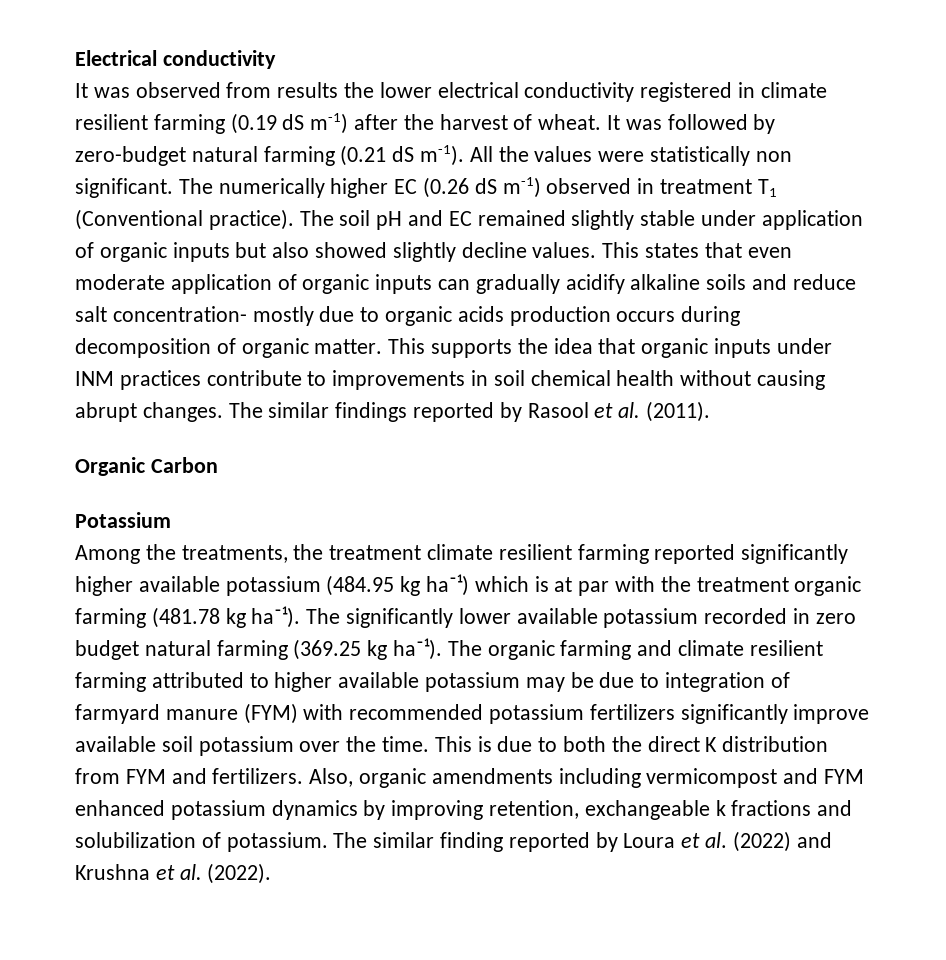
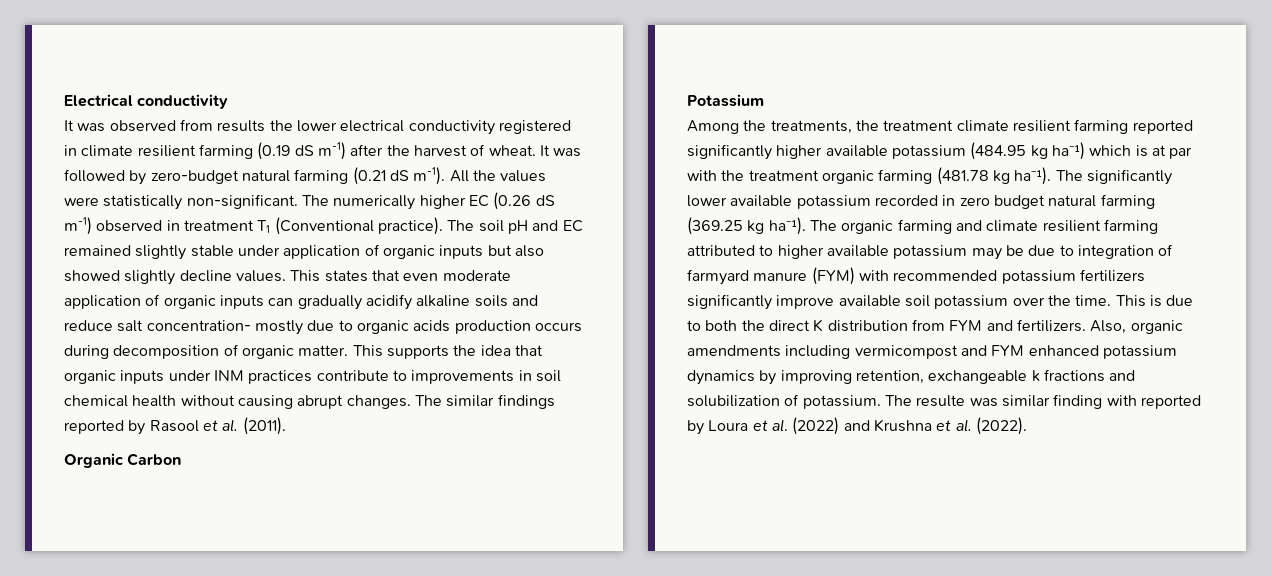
- All the values were statistically non significant.
+ All the values were statistically non-significant.
- The similar finding reported by Loura et al. (2022) and Krushna et al. (2022).
+ The resulte was similar finding with reported by Loura et al. (2022) and Krushna et al. (2022).

